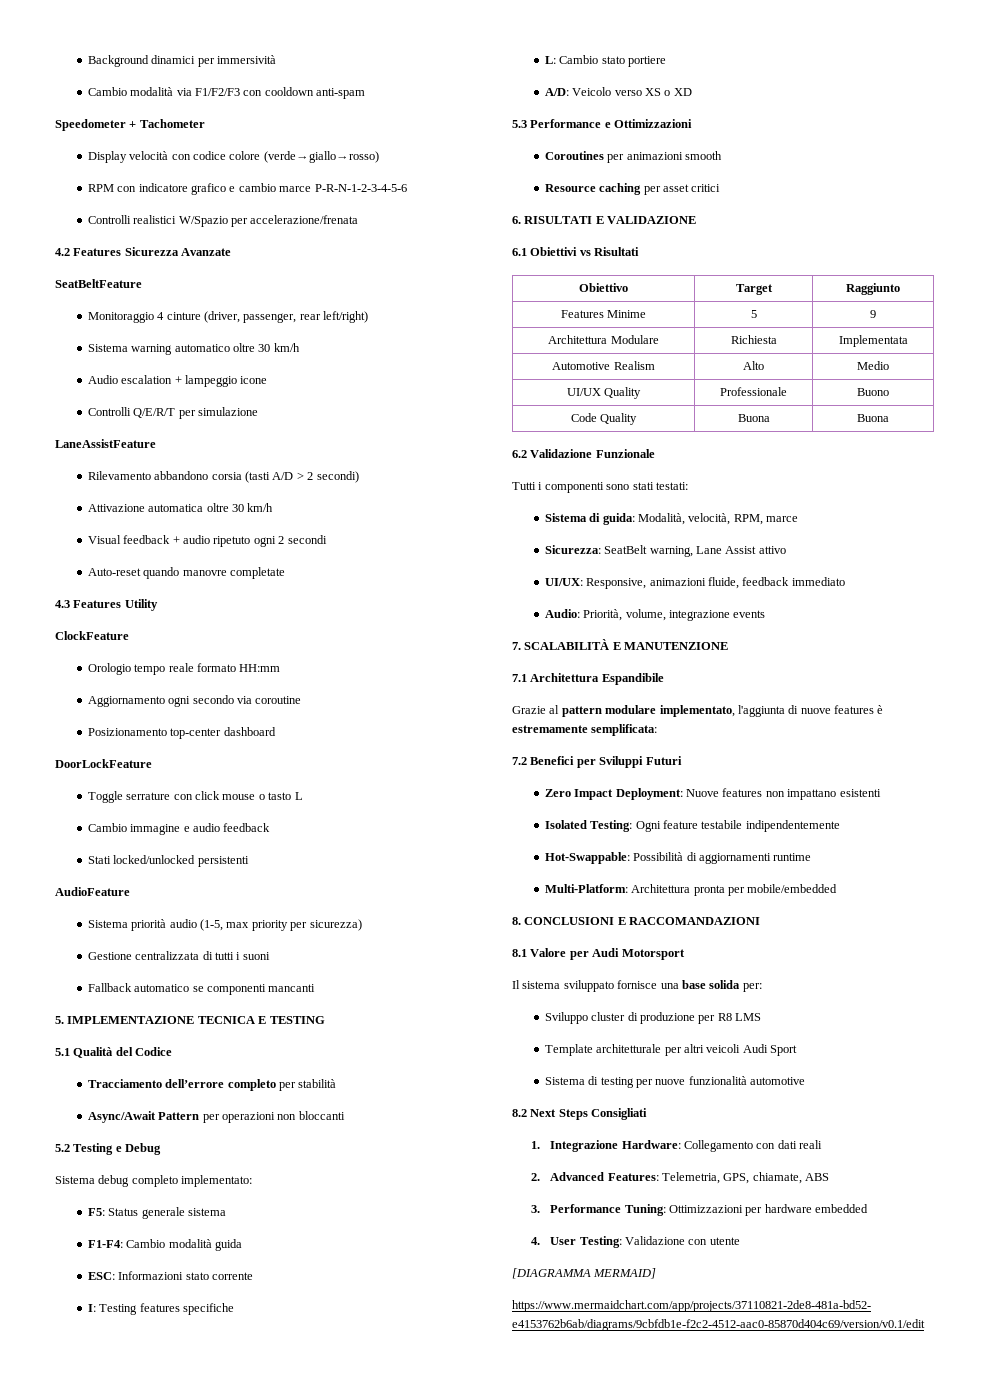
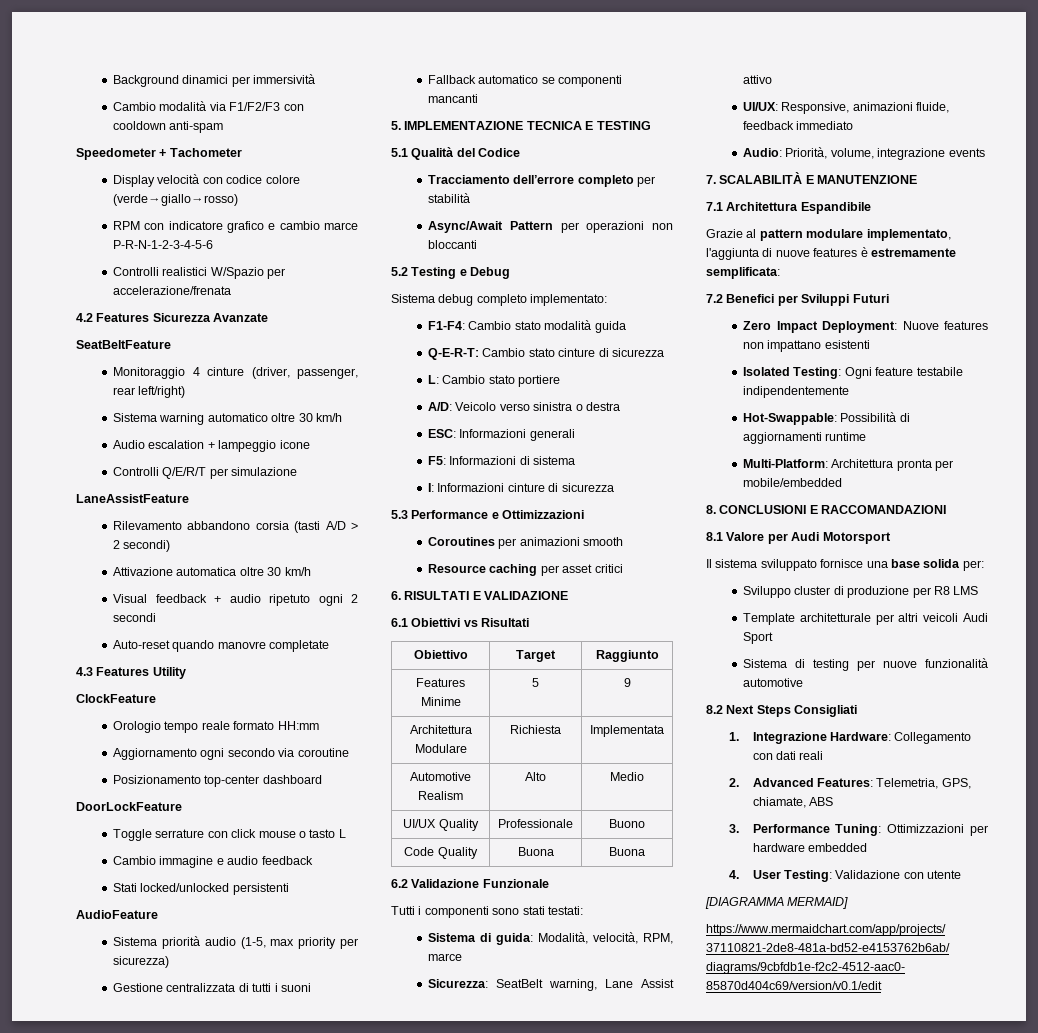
- F5: Status generale sistema
- F1-F4: Cambio modalità guida
+ F1-F4: Cambio stato modalità guida
- ESC: Informazioni stato corrente
- I: Testing features specifiche
+ Q-E-R-T: Cambio stato cinture di sicurezza
- A/D: Veicolo verso XS o XD
+ A/D: Veicolo verso sinistra o destra
+ ESC: Informazioni generali
+ F5: Informazioni di sistema
+ I: Informazioni cinture di sicurezza

